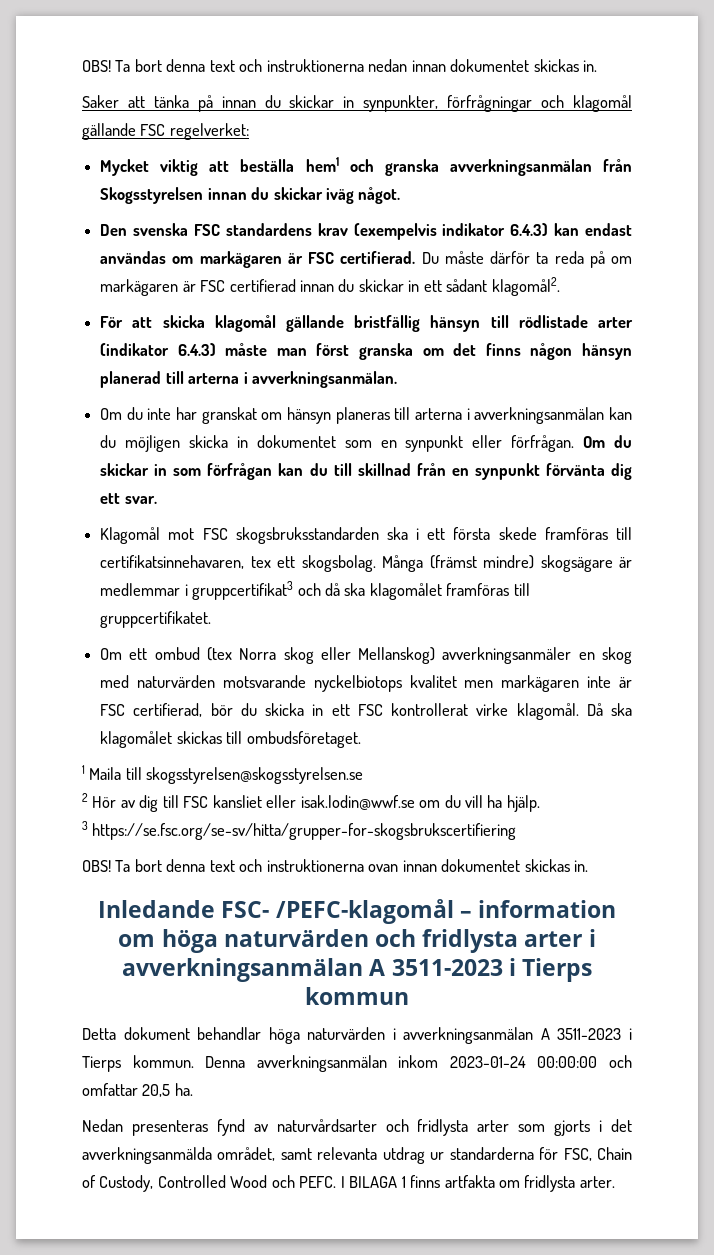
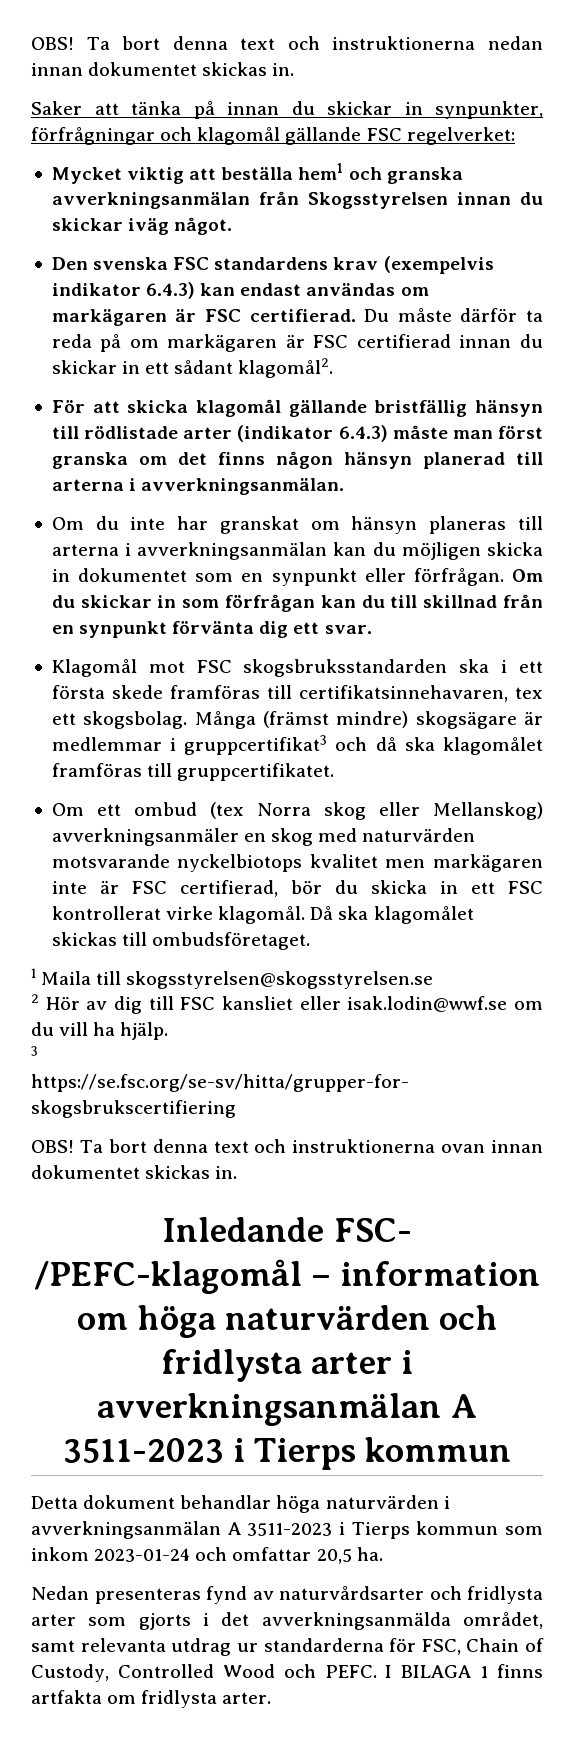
- Detta dokument behandlar höga naturvärden i avverkningsanmälan A 3511-2023 i Tierps kommun. Denna avverkningsanmälan inkom 2023-01-24 00:00:00 och omfattar 20,5 ha.
+ Detta dokument behandlar höga naturvärden i avverkningsanmälan A 3511-2023 i Tierps kommun som inkom 2023-01-24 och omfattar 20,5 ha.

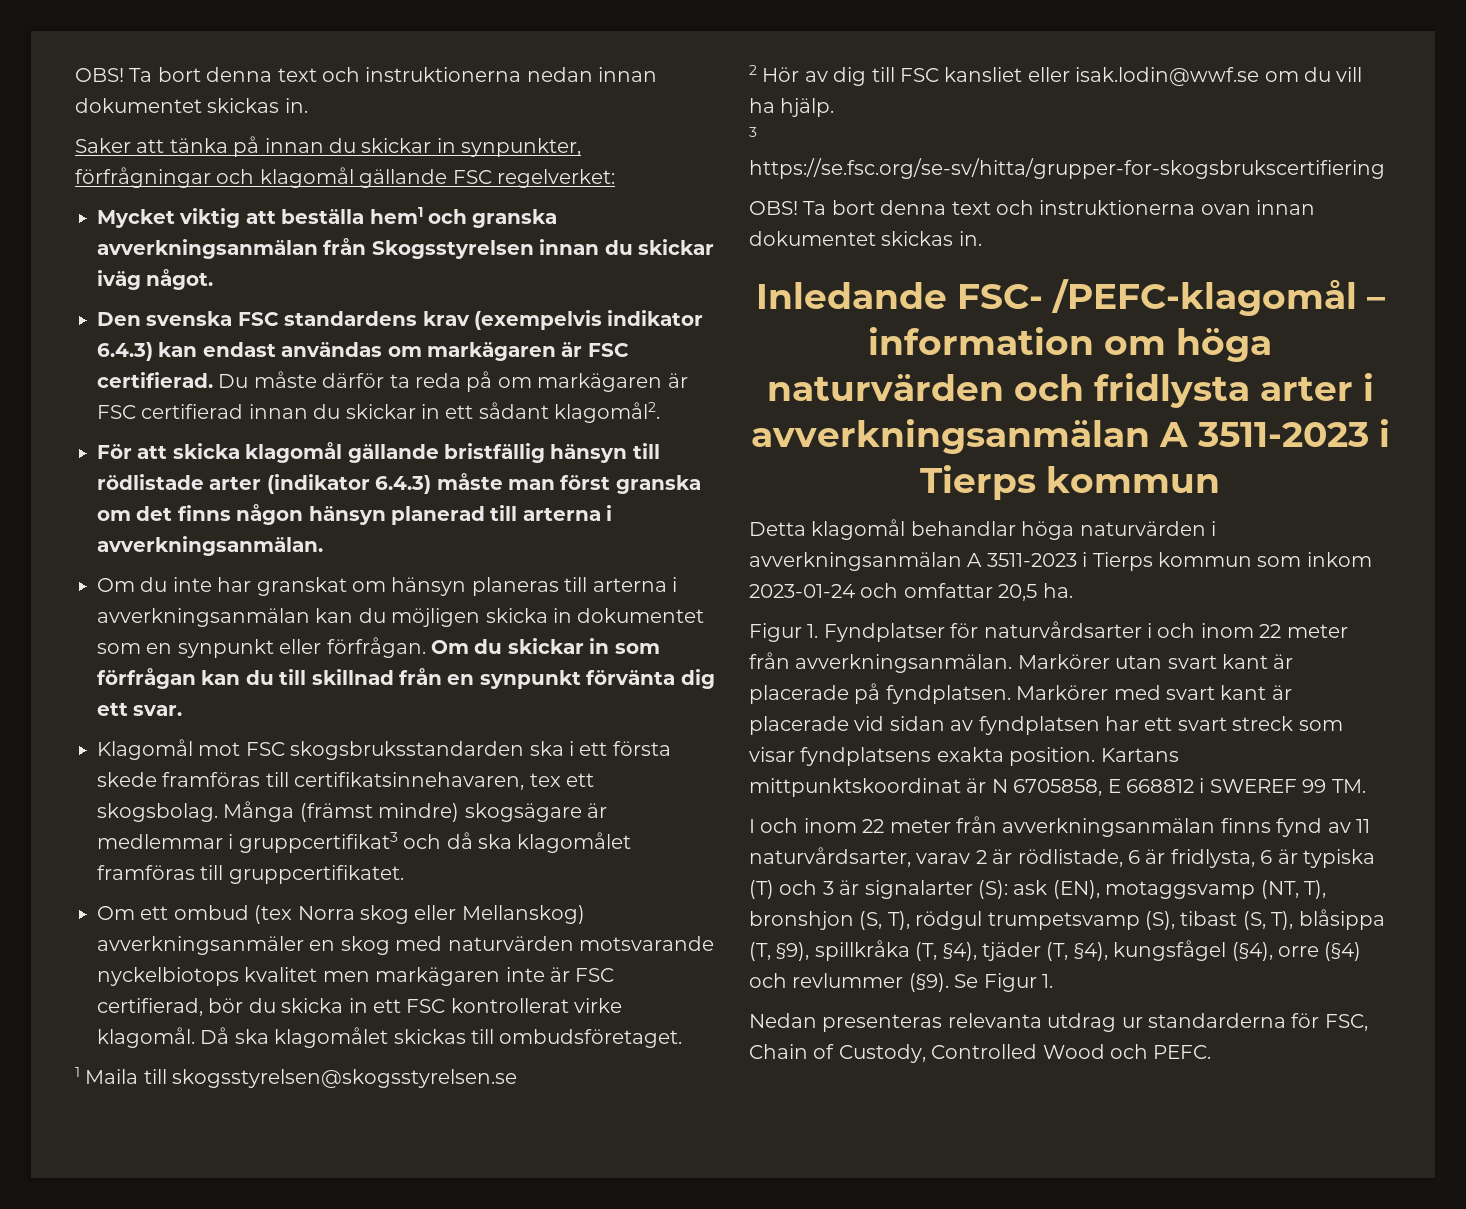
- Detta dokument behandlar höga naturvärden i avverkningsanmälan A 3511-2023 i Tierps kommun som inkom 2023-01-24 och omfattar 20,5 ha.
+ Detta klagomål behandlar höga naturvärden i avverkningsanmälan A 3511-2023 i Tierps kommun som inkom 2023-01-24 och omfattar 20,5 ha.
- Nedan presenteras fynd av naturvårdsarter och fridlysta arter som gjorts i det avverkningsanmälda området, samt relevanta utdrag ur standarderna för FSC, Chain of Custody, Controlled Wood och PEFC. I BILAGA 1 finns artfakta om fridlysta arter.
+ Figur 1. Fyndplatser för naturvårdsarter i och inom 22 meter från avverkningsanmälan. Markörer utan svart kant är placerade på fyndplatsen. Markörer med svart kant är placerade vid sidan av fyndplatsen har ett svart streck som visar fyndplatsens exakta position. Kartans mittpunktskoordinat är N 6705858, E 668812 i SWEREF 99 TM.
+ I och inom 22 meter från avverkningsanmälan finns fynd av 11 naturvårdsarter, varav 2 är rödlistade, 6 är fridlysta, 6 är typiska (T) och 3 är signalarter (S): ask (EN), motaggsvamp (NT, T), bronshjon (S, T), rödgul trumpetsvamp (S), tibast (S, T), blåsippa (T, §9), spillkråka (T, §4), tjäder (T, §4), kungsfågel (§4), orre (§4) och revlummer (§9). Se Figur 1.
+ Nedan presenteras relevanta utdrag ur standarderna för FSC, Chain of Custody, Controlled Wood och PEFC.

